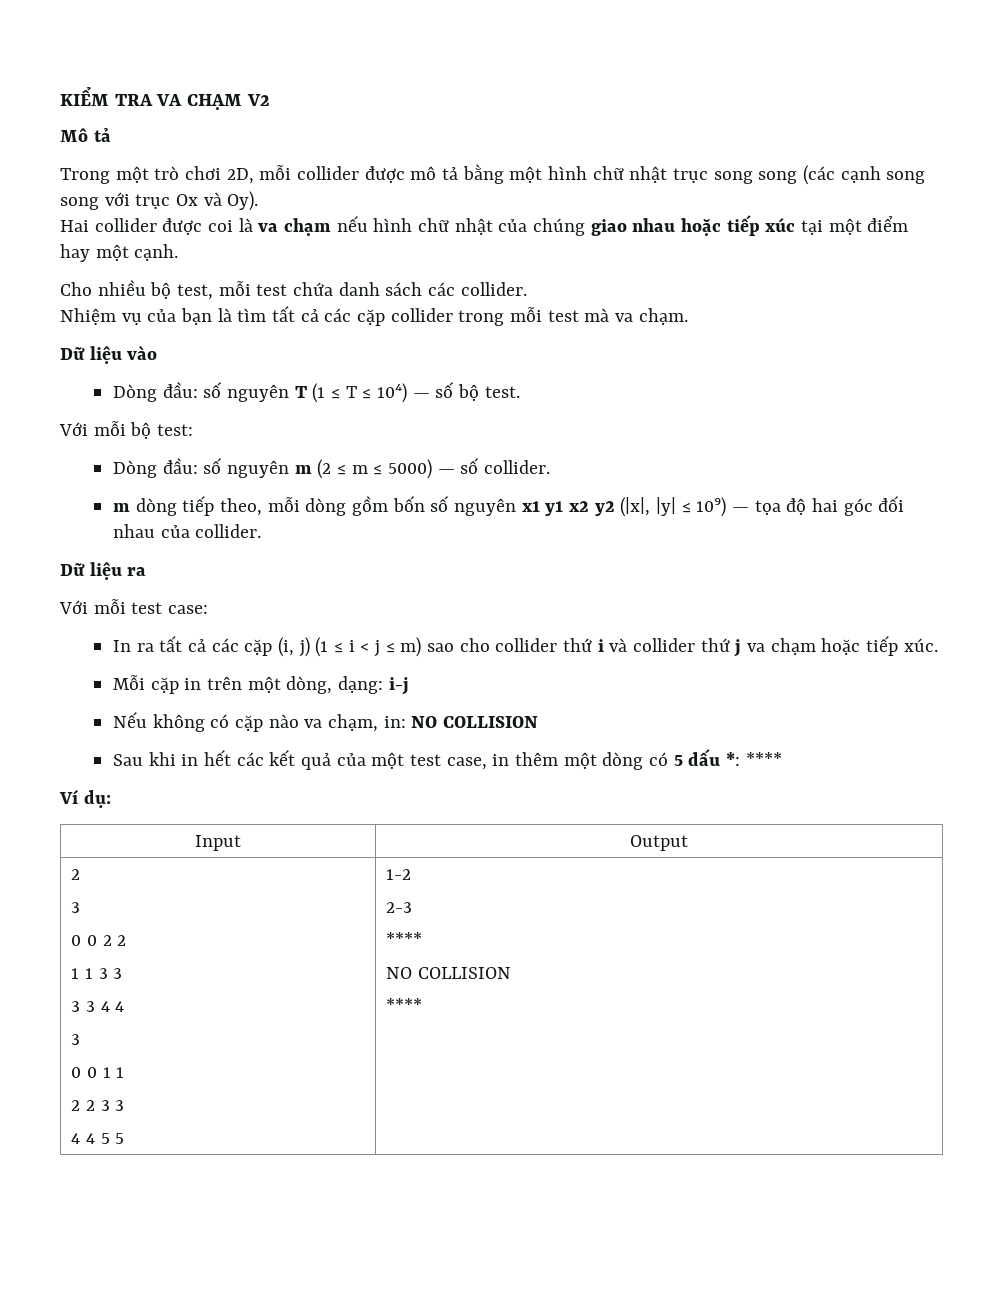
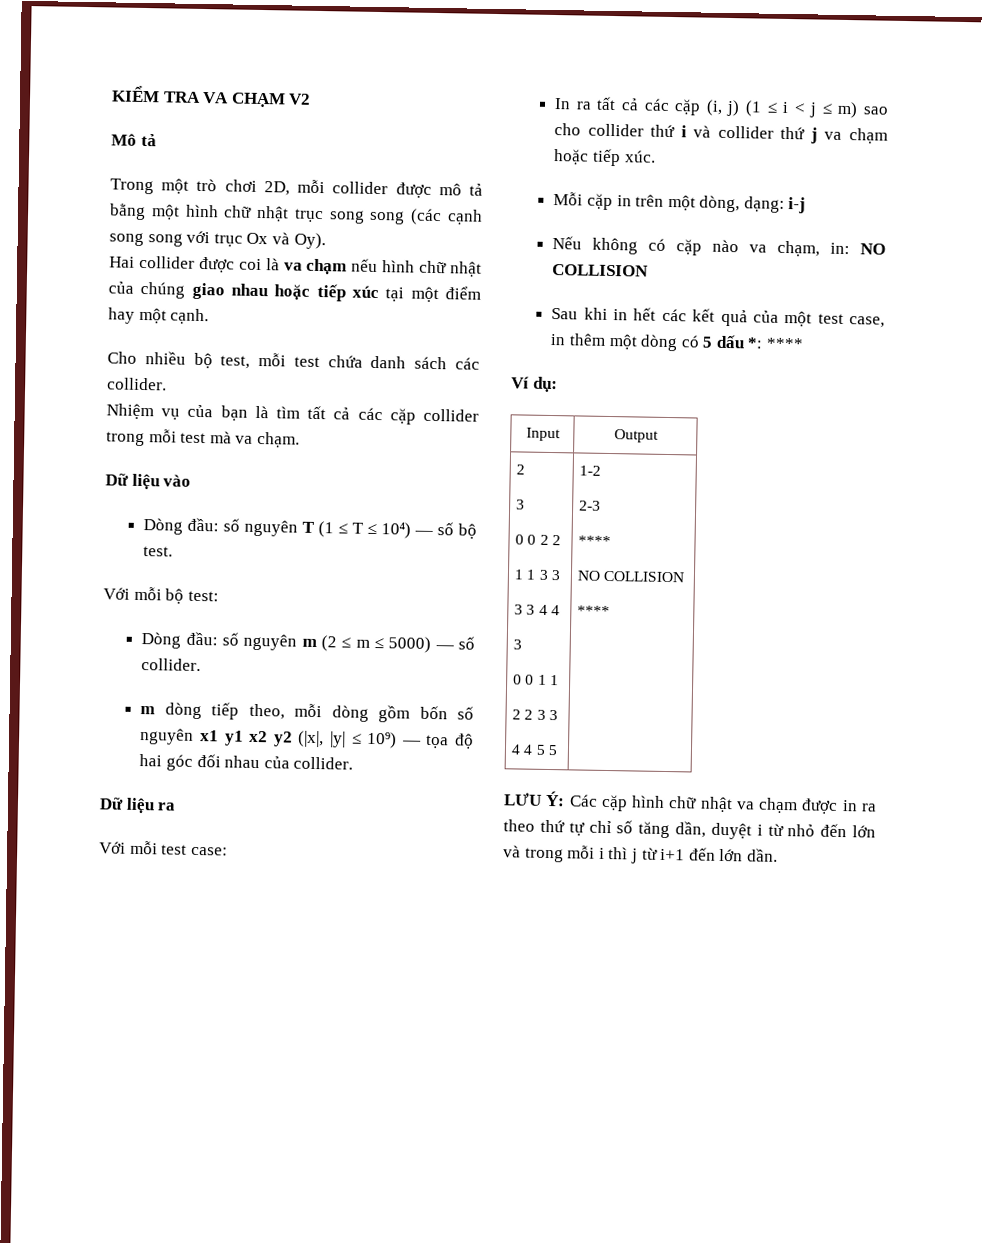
+ LƯU Ý: Các cặp hình chữ nhật va chạm được in ra theo thứ tự chỉ số tăng dần, duyệt i từ nhỏ đến lớn và trong mỗi i thì j từ i+1 đến lớn dần.

